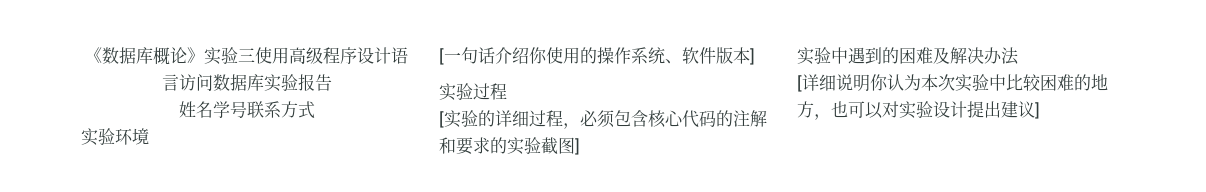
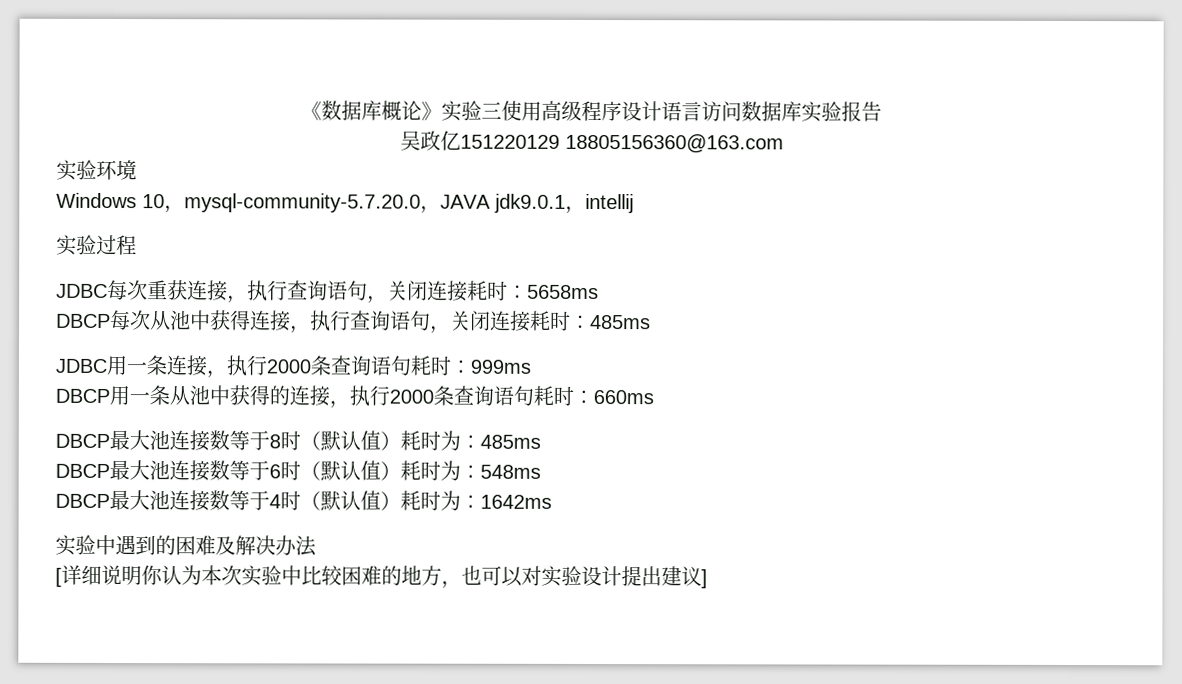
- 姓名学号联系方式
+ 吴政亿151220129 18805156360@163.com
  实验环境
- [一句话介绍你使用的操作系统、软件版本]
+ Windows 10，mysql-community-5.7.20.0，JAVA jdk9.0.1，intellij
  实验过程
- [实验的详细过程，必须包含核心代码的注解和要求的实验截图]
+ JDBC每次重获连接，执行查询语句，关闭连接耗时：5658ms
+ DBCP每次从池中获得连接，执行查询语句，关闭连接耗时：485ms
+ JDBC用一条连接，执行2000条查询语句耗时：999ms
+ DBCP用一条从池中获得的连接，执行2000条查询语句耗时：660ms
+ DBCP最大池连接数等于8时（默认值）耗时为：485ms
+ DBCP最大池连接数等于6时（默认值）耗时为：548ms
+ DBCP最大池连接数等于4时（默认值）耗时为：1642ms

